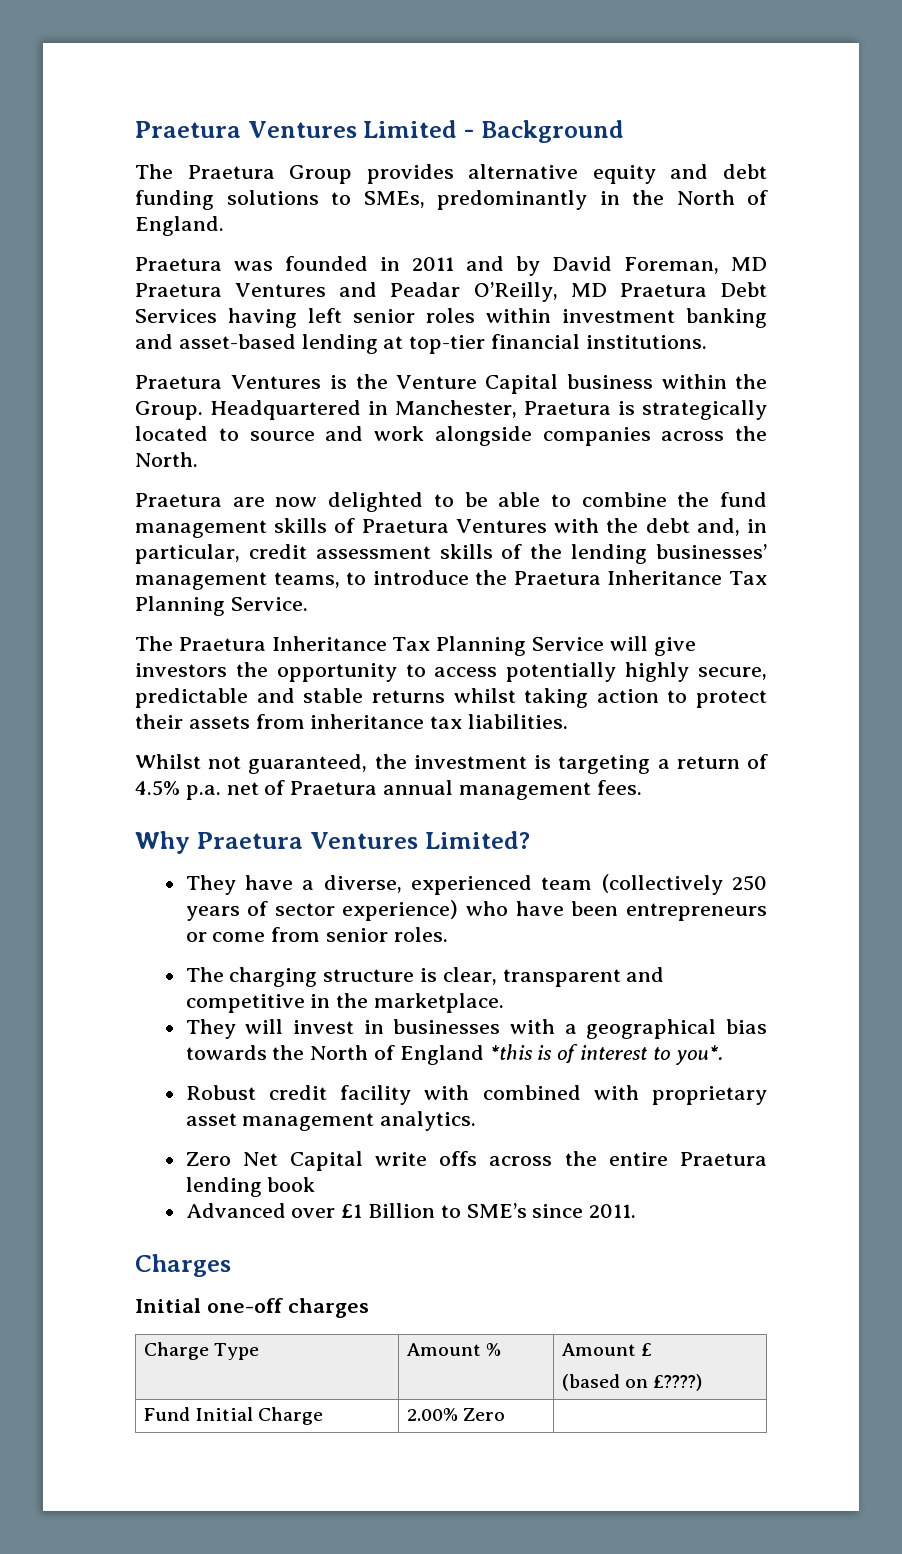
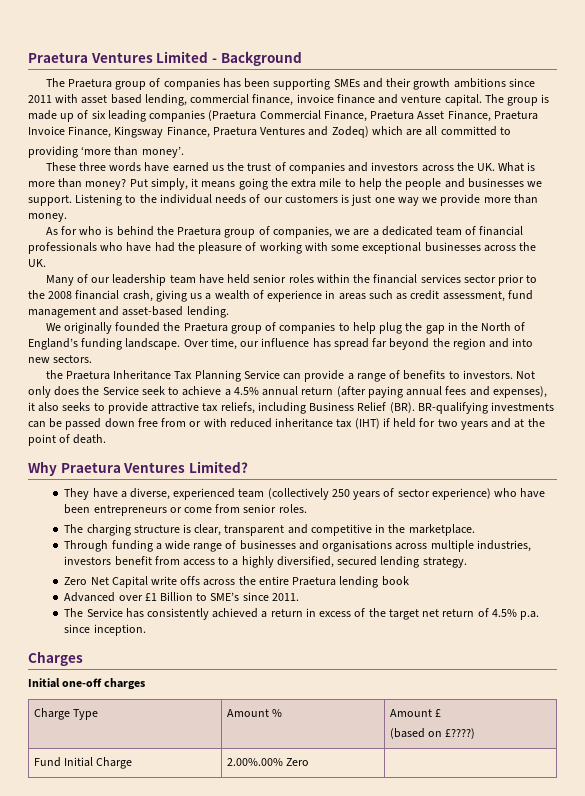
- The Praetura Group provides alternative equity and debt funding solutions to SMEs, predominantly in the North of England.
- Praetura was founded in 2011 and by David Foreman, MD Praetura Ventures and Peadar O’Reilly, MD Praetura Debt Services having left senior roles within investment banking and asset-based lending at top-tier financial institutions.
- Praetura Ventures is the Venture Capital business within the Group. Headquartered in Manchester, Praetura is strategically located to source and work alongside companies across the North.
- Praetura are now delighted to be able to combine the fund management skills of Praetura Ventures with the debt and, in particular, credit assessment skills of the lending businesses’ management teams, to introduce the Praetura Inheritance Tax Planning Service.
- The Praetura Inheritance Tax Planning Service will give investors the opportunity to access potentially highly secure, predictable and stable returns whilst taking action to protect their assets from inheritance tax liabilities.
- Whilst not guaranteed, the investment is targeting a return of 4.5% p.a. net of Praetura annual management fees.
+ The Praetura group of companies has been supporting SMEs and their growth ambitions since 2011 with asset based lending, commercial finance, invoice finance and venture capital. The group is made up of six leading companies (Praetura Commercial Finance, Praetura Asset Finance, Praetura Invoice Finance, Kingsway Finance, Praetura Ventures and Zodeq) which are all committed to
+ providing ‘more than money’.
+ These three words have earned us the trust of companies and investors across the UK. What is more than money? Put simply, it means going the extra mile to help the people and businesses we support. Listening to the individual needs of our customers is just one way we provide more than money.
+ As for who is behind the Praetura group of companies, we are a dedicated team of financial professionals who have had the pleasure of working with some exceptional businesses across the UK.
+ Many of our leadership team have held senior roles within the financial services sector prior to the 2008 financial crash, giving us a wealth of experience in areas such as credit assessment, fund management and asset-based lending.
+ We originally founded the Praetura group of companies to help plug the gap in the North of England’s funding landscape. Over time, our influence has spread far beyond the region and into new sectors.
+ the Praetura Inheritance Tax Planning Service can provide a range of benefits to investors. Not only does the Service seek to achieve a 4.5% annual return (after paying annual fees and expenses), it also seeks to provide attractive tax reliefs, including Business Relief (BR). BR-qualifying investments can be passed down free from or with reduced inheritance tax (IHT) if held for two years and at the point of death.
- They will invest in businesses with a geographical bias towards the North of England *this is of interest to you*.
- Robust credit facility with combined with proprietary asset management analytics.
+ Through funding a wide range of businesses and organisations across multiple industries, investors benefit from access to a highly diversified, secured lending strategy.
+ The Service has consistently achieved a return in excess of the target net return of 4.5% p.a. since inception.
- Fund Initial Charge | 2.00% Zero |
+ Fund Initial Charge | 2.00%.00% Zero |

